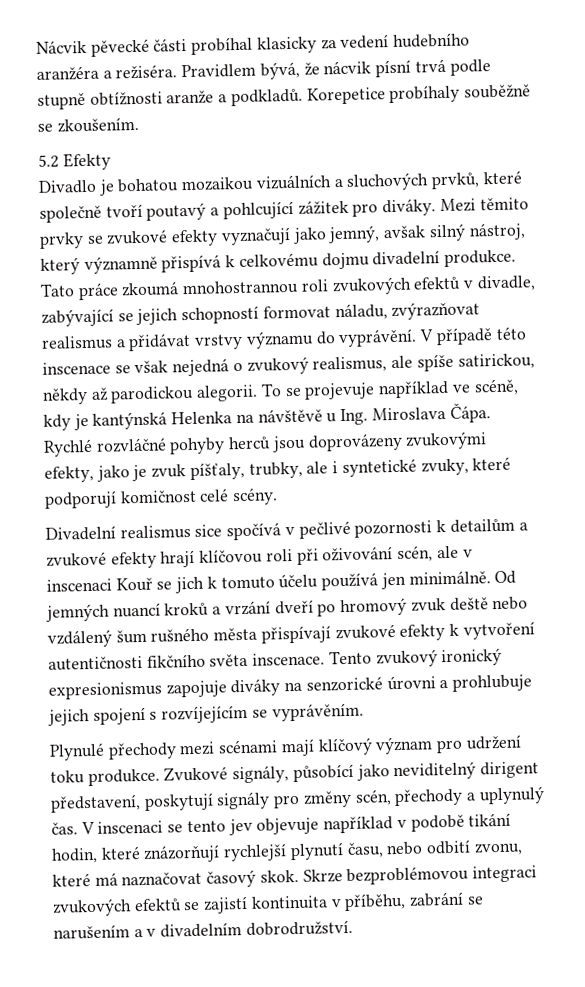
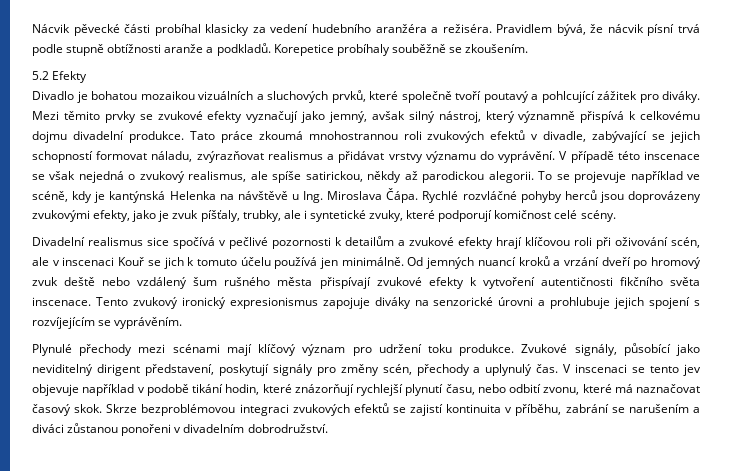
- Skrze bezproblémovou integraci zvukových efektů se zajistí kontinuita v příběhu, zabrání se narušením a v divadelním dobrodružství.
+ Skrze bezproblémovou integraci zvukových efektů se zajistí kontinuita v příběhu, zabrání se narušením a diváci zůstanou ponořeni v divadelním dobrodružství.

